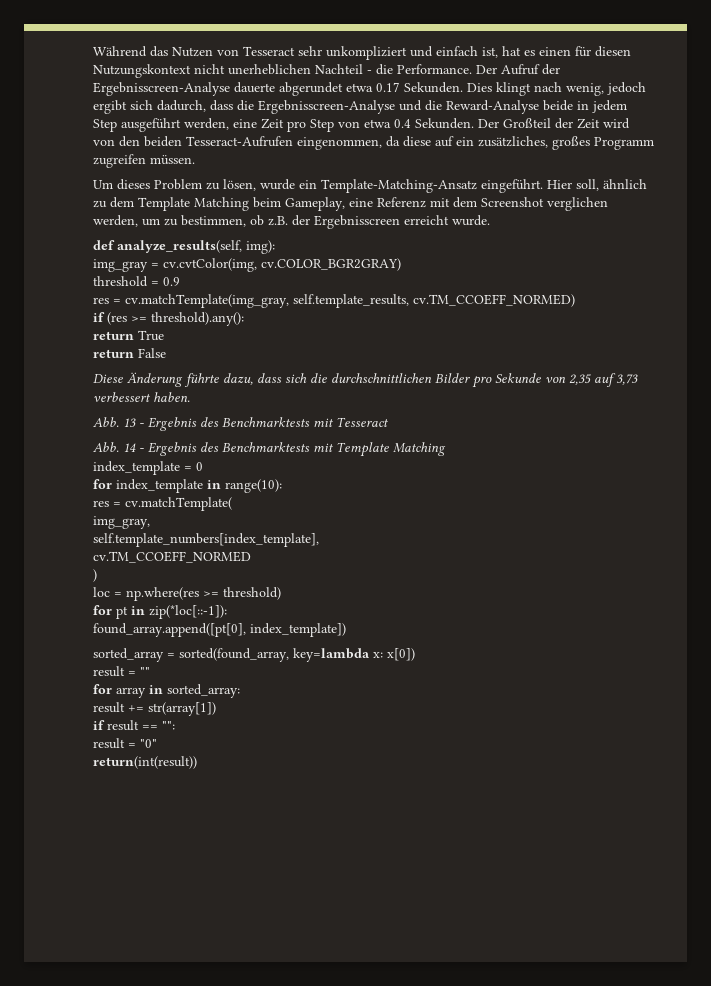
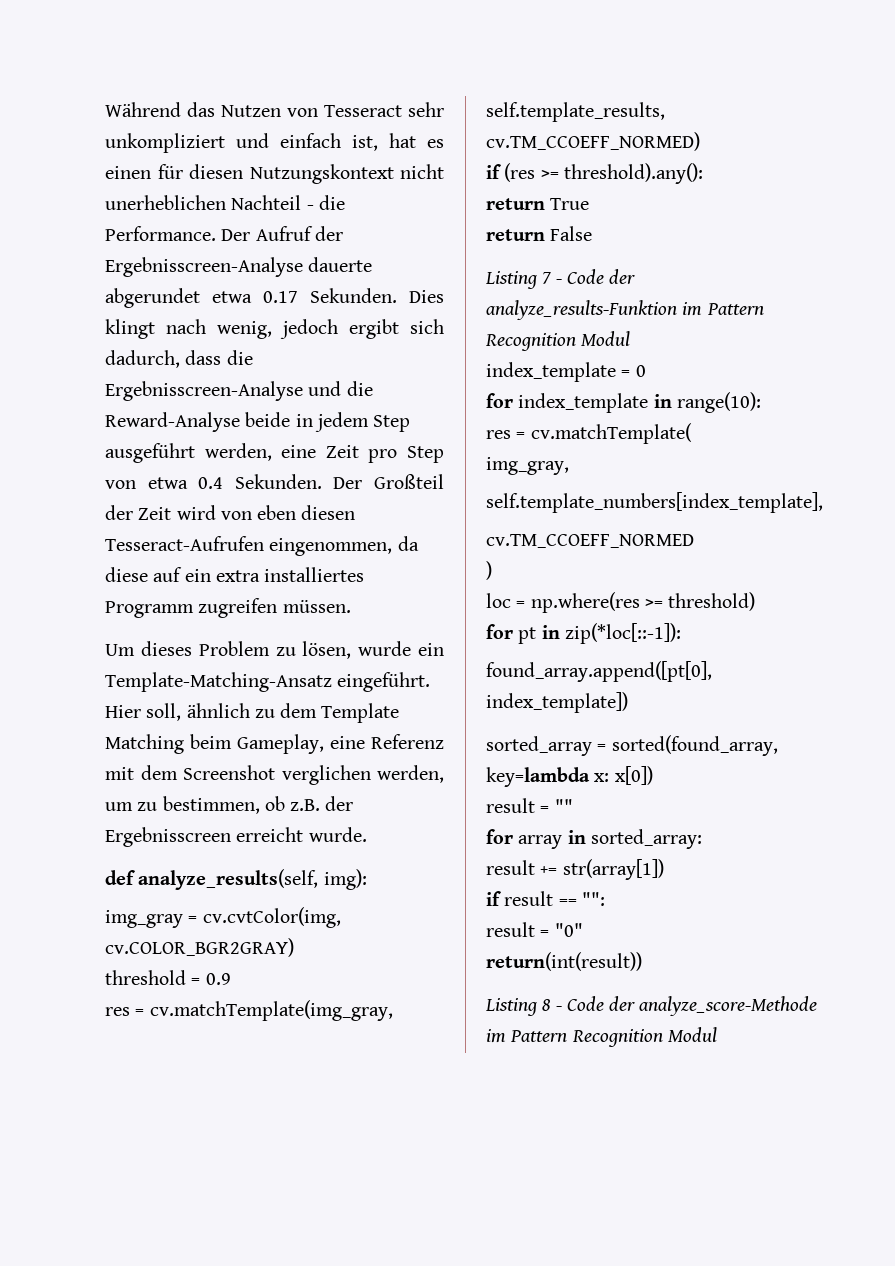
- Der Großteil der Zeit wird von den beiden Tesseract-Aufrufen eingenommen, da diese auf ein zusätzliches, großes Programm zugreifen müssen.
+ Der Großteil der Zeit wird von eben diesen Tesseract-Aufrufen eingenommen, da diese auf ein extra installiertes Programm zugreifen müssen.
- Diese Änderung führte dazu, dass sich die durchschnittlichen Bilder pro Sekunde von 2,35 auf 3,73 verbessert haben.
- Abb. 13 - Ergebnis des Benchmarktests mit Tesseract
- Abb. 14 - Ergebnis des Benchmarktests mit Template Matching
+ Listing 7 - Code der analyze_results-Funktion im Pattern Recognition Modul
+ Listing 8 - Code der analyze_score-Methode im Pattern Recognition Modul

